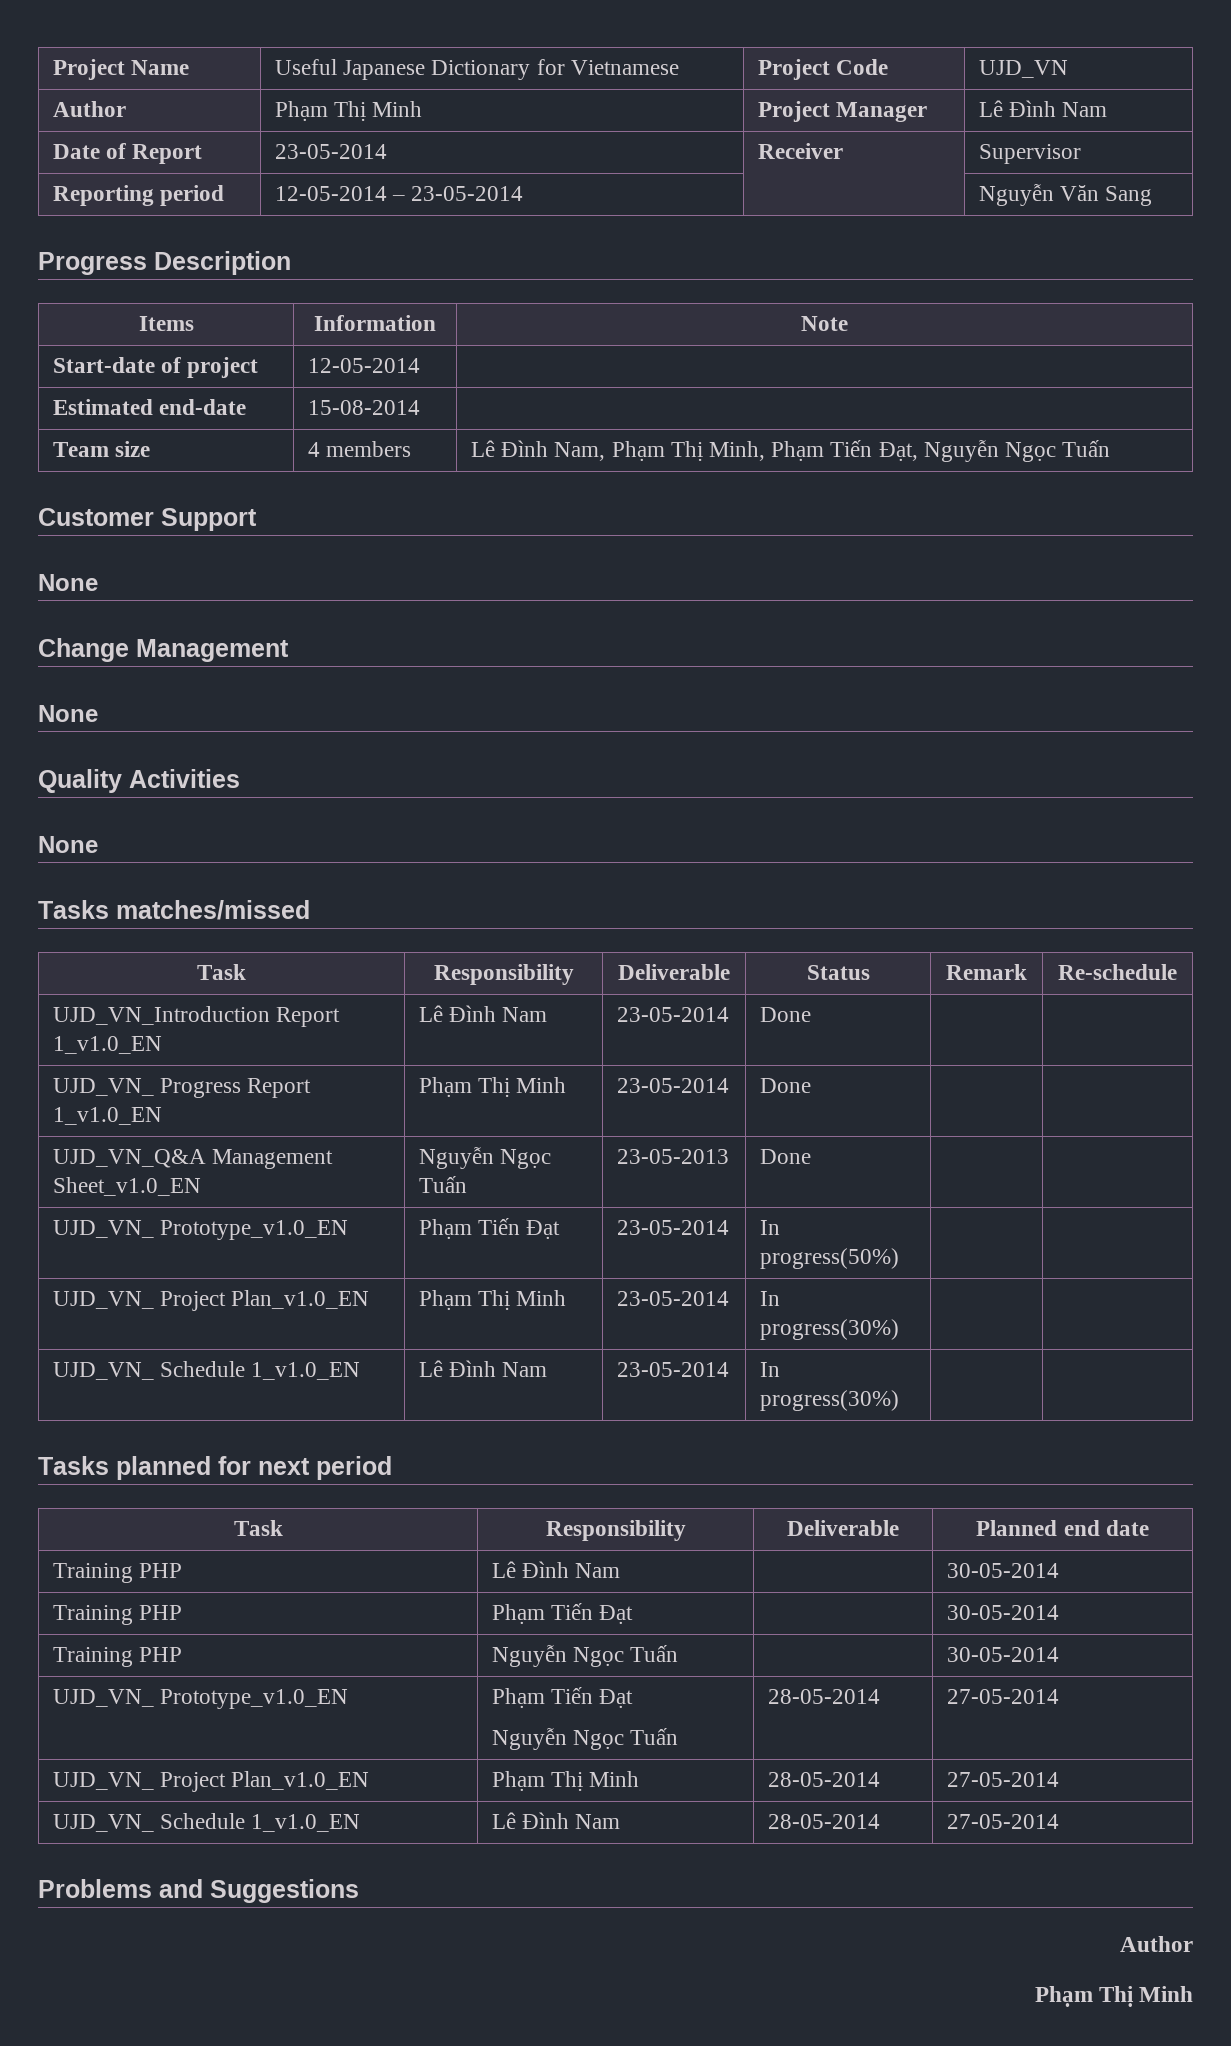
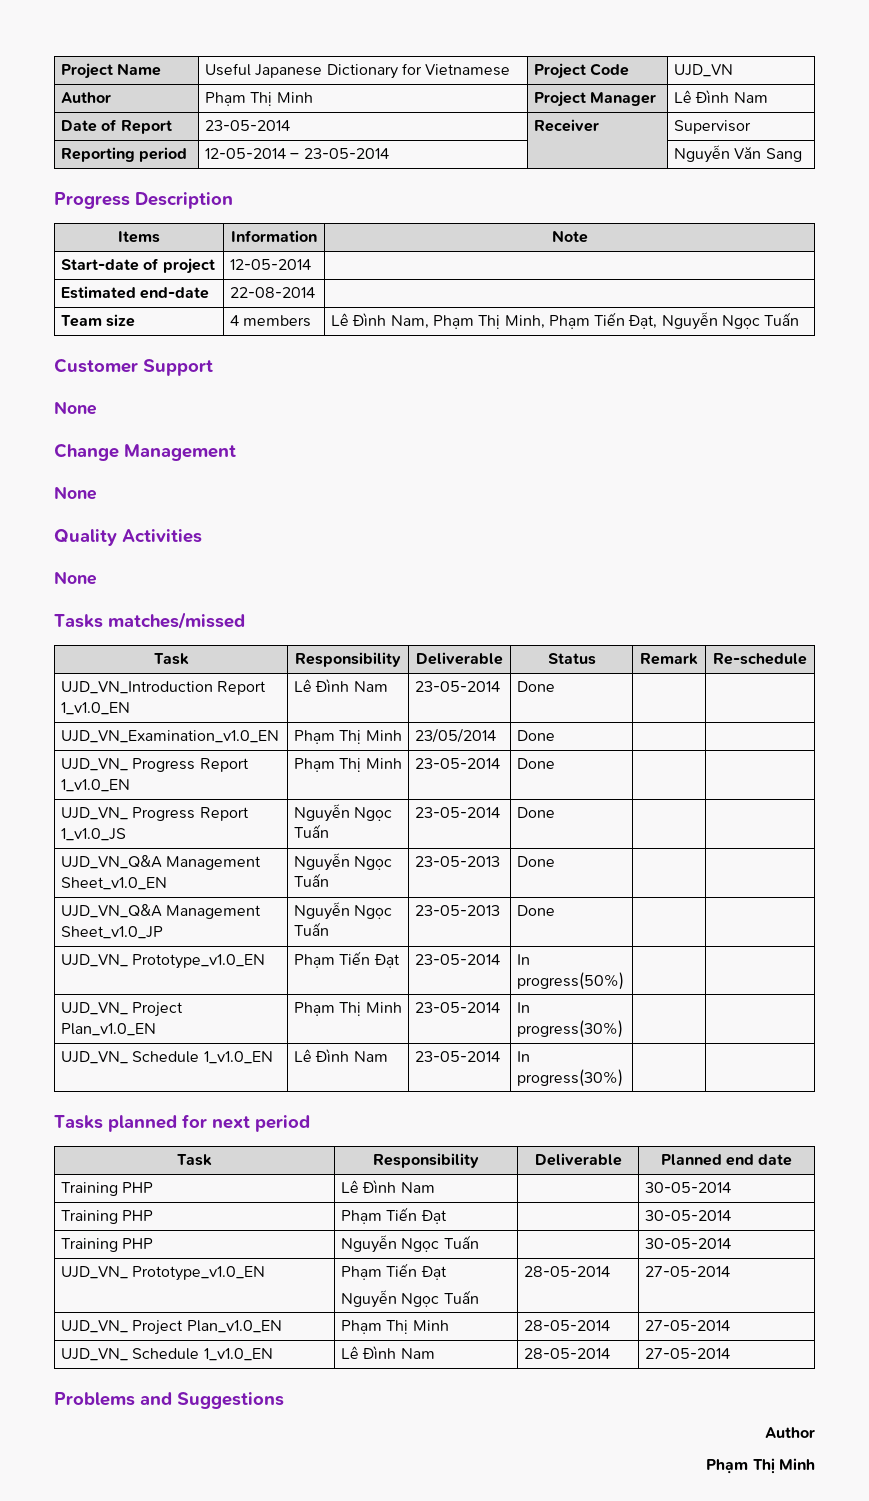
- Estimated end-date | 15-08-2014 |
+ Estimated end-date | 22-08-2014 |
+ UJD_VN_Examination_v1.0_EN | Phạm Thị Minh | 23/05/2014 | Done | |
+ UJD_VN_ Progress Report 1_v1.0_JS | Nguyễn Ngọc Tuấn | 23-05-2014 | Done | |
+ UJD_VN_Q&A Management Sheet_v1.0_JP | Nguyễn Ngọc Tuấn | 23-05-2013 | Done | |

